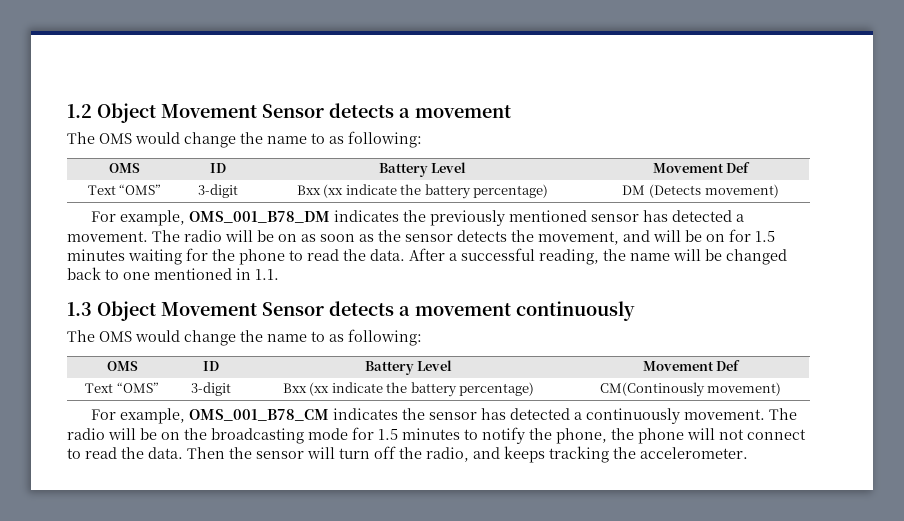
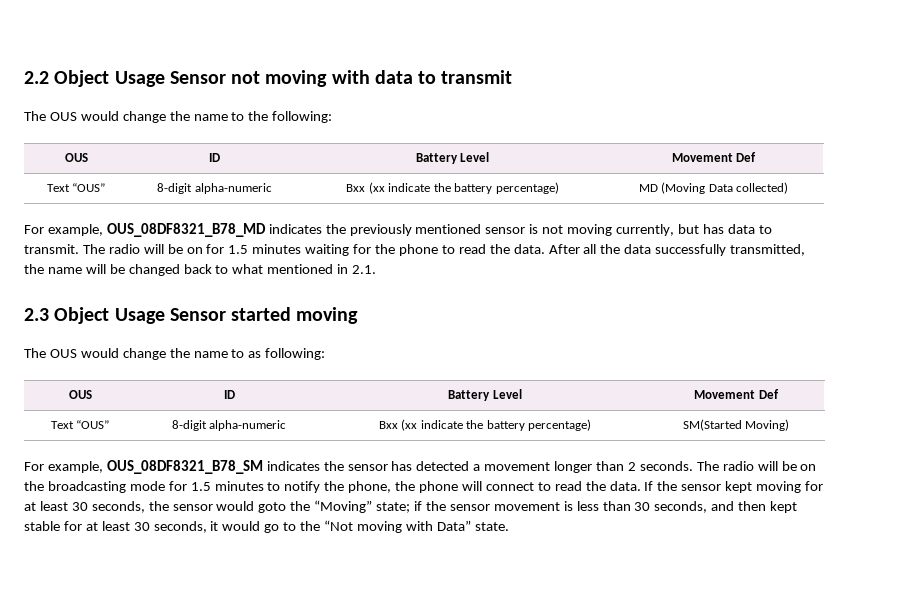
- 1.2 Object Movement Sensor detects a movement
- The OMS would change the name to as following:
- OMS | ID | Battery Level | Movement Def
- Text “OMS” | 3-digit | Bxx (xx indicate the battery percentage) | DM (Detects movement)
- For example, OMS_001_B78_DM indicates the previously mentioned sensor has detected a movement. The radio will be on as soon as the sensor detects the movement, and will be on for 1.5 minutes waiting for the phone to read the data.
+ 2.2 Object Usage Sensor not moving with data to transmit
+ The OUS would change the name to the following:
+ OUS | ID | Battery Level | Movement Def
+ Text “OUS” | 8-digit alpha-numeric | Bxx (xx indicate the battery percentage) | MD (Moving Data collected)
+ For example, OUS_08DF8321_B78_MD indicates the previously mentioned sensor is not moving currently, but has data to transmit. The radio will be on for 1.5 minutes waiting for the phone to read the data.
- After a successful reading, the name will be changed back to one mentioned in 1.1.
- 1.3 Object Movement Sensor detects a movement continuously
- The OMS would change the name to as following:
- OMS | ID | Battery Level | Movement Def
- Text “OMS” | 3-digit | Bxx (xx indicate the battery percentage) | CM(Continously movement)
- For example, OMS_001_B78_CM indicates the sensor has detected a continuously movement.
+ After all the data successfully transmitted, the name will be changed back to what mentioned in 2.1.
+ 2.3 Object Usage Sensor started moving
+ The OUS would change the name to as following:
+ OUS | ID | Battery Level | Movement Def
+ Text “OUS” | 8-digit alpha-numeric | Bxx (xx indicate the battery percentage) | SM(Started Moving)
+ For example, OUS_08DF8321_B78_SM indicates the sensor has detected a movement longer than 2 seconds.
- The radio will be on the broadcasting mode for 1.5 minutes to notify the phone, the phone will not connect to read the data.
+ The radio will be on the broadcasting mode for 1.5 minutes to notify the phone, the phone will connect to read the data.
- Then the sensor will turn off the radio, and keeps tracking the accelerometer.
+ If the sensor kept moving for at least 30 seconds, the sensor would goto the “Moving” state; if the sensor movement is less than 30 seconds, and then kept stable for at least 30 seconds, it would go to the “Not moving with Data” state.

